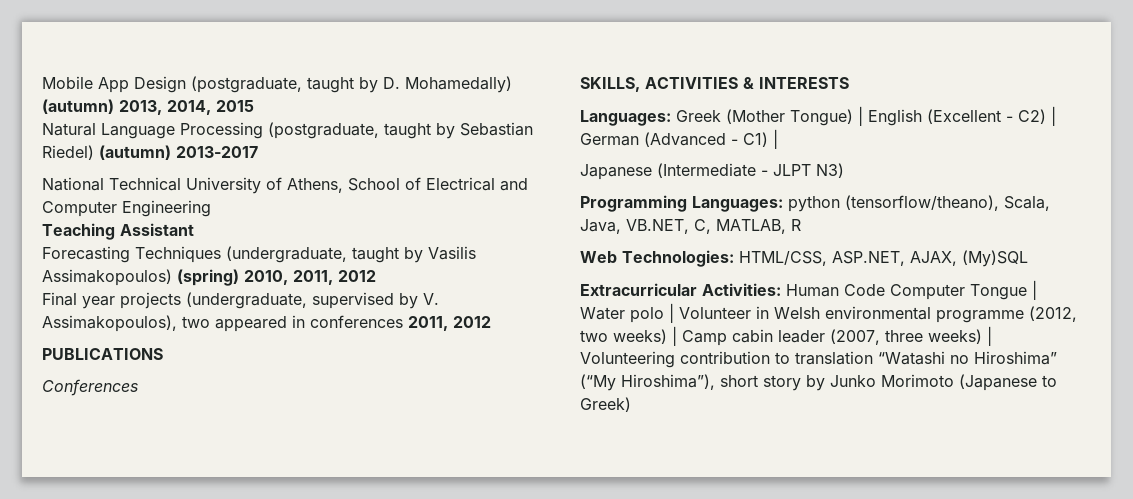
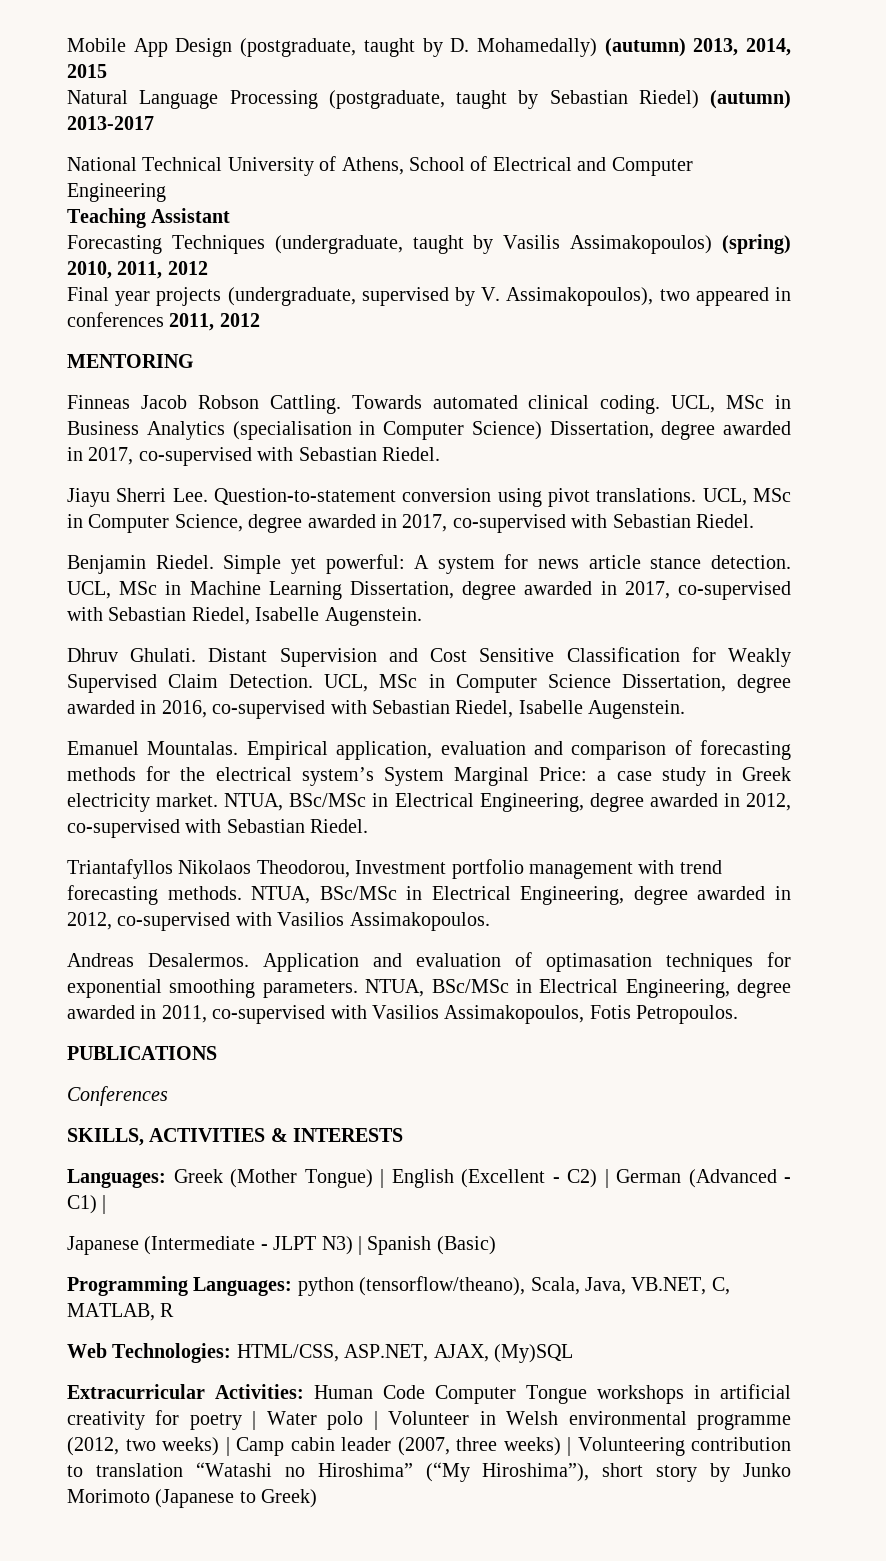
+ MENTORING
+ Finneas Jacob Robson Cattling. Towards automated clinical coding. UCL, MSc in Business Analytics (specialisation in Computer Science) Dissertation, degree awarded in 2017, co-supervised with Sebastian Riedel.
+ Jiayu Sherri Lee. Question-to-statement conversion using pivot translations. UCL, MSc in Computer Science, degree awarded in 2017, co-supervised with Sebastian Riedel.
+ Benjamin Riedel. Simple yet powerful: A system for news article stance detection. UCL, MSc in Machine Learning Dissertation, degree awarded in 2017, co-supervised with Sebastian Riedel, Isabelle Augenstein.
+ Dhruv Ghulati. Distant Supervision and Cost Sensitive Classification for Weakly Supervised Claim Detection. UCL, MSc in Computer Science Dissertation, degree awarded in 2016, co-supervised with Sebastian Riedel, Isabelle Augenstein.
+ Emanuel Mountalas. Empirical application, evaluation and comparison of forecasting methods for the electrical system’s System Marginal Price: a case study in Greek electricity market. NTUA, BSc/MSc in Electrical Engineering, degree awarded in 2012, co-supervised with Sebastian Riedel.
+ Triantafyllos Nikolaos Theodorou, Investment portfolio management with trend forecasting methods. NTUA, BSc/MSc in Electrical Engineering, degree awarded in 2012, co-supervised with Vasilios Assimakopoulos.
+ Andreas Desalermos. Application and evaluation of optimasation techniques for exponential smoothing parameters. NTUA, BSc/MSc in Electrical Engineering, degree awarded in 2011, co-supervised with Vasilios Assimakopoulos, Fotis Petropoulos.
- Japanese (Intermediate - JLPT N3)
+ Japanese (Intermediate - JLPT N3) | Spanish (Basic)
- Extracurricular Activities: Human Code Computer Tongue | Water polo | Volunteer in Welsh environmental programme (2012, two weeks) | Camp cabin leader (2007, three weeks) | Volunteering contribution to translation “Watashi no Hiroshima” (“My Hiroshima”), short story by Junko Morimoto (Japanese to Greek)
+ Extracurricular Activities: Human Code Computer Tongue workshops in artificial creativity for poetry | Water polo | Volunteer in Welsh environmental programme (2012, two weeks) | Camp cabin leader (2007, three weeks) | Volunteering contribution to translation “Watashi no Hiroshima” (“My Hiroshima”), short story by Junko Morimoto (Japanese to Greek)

